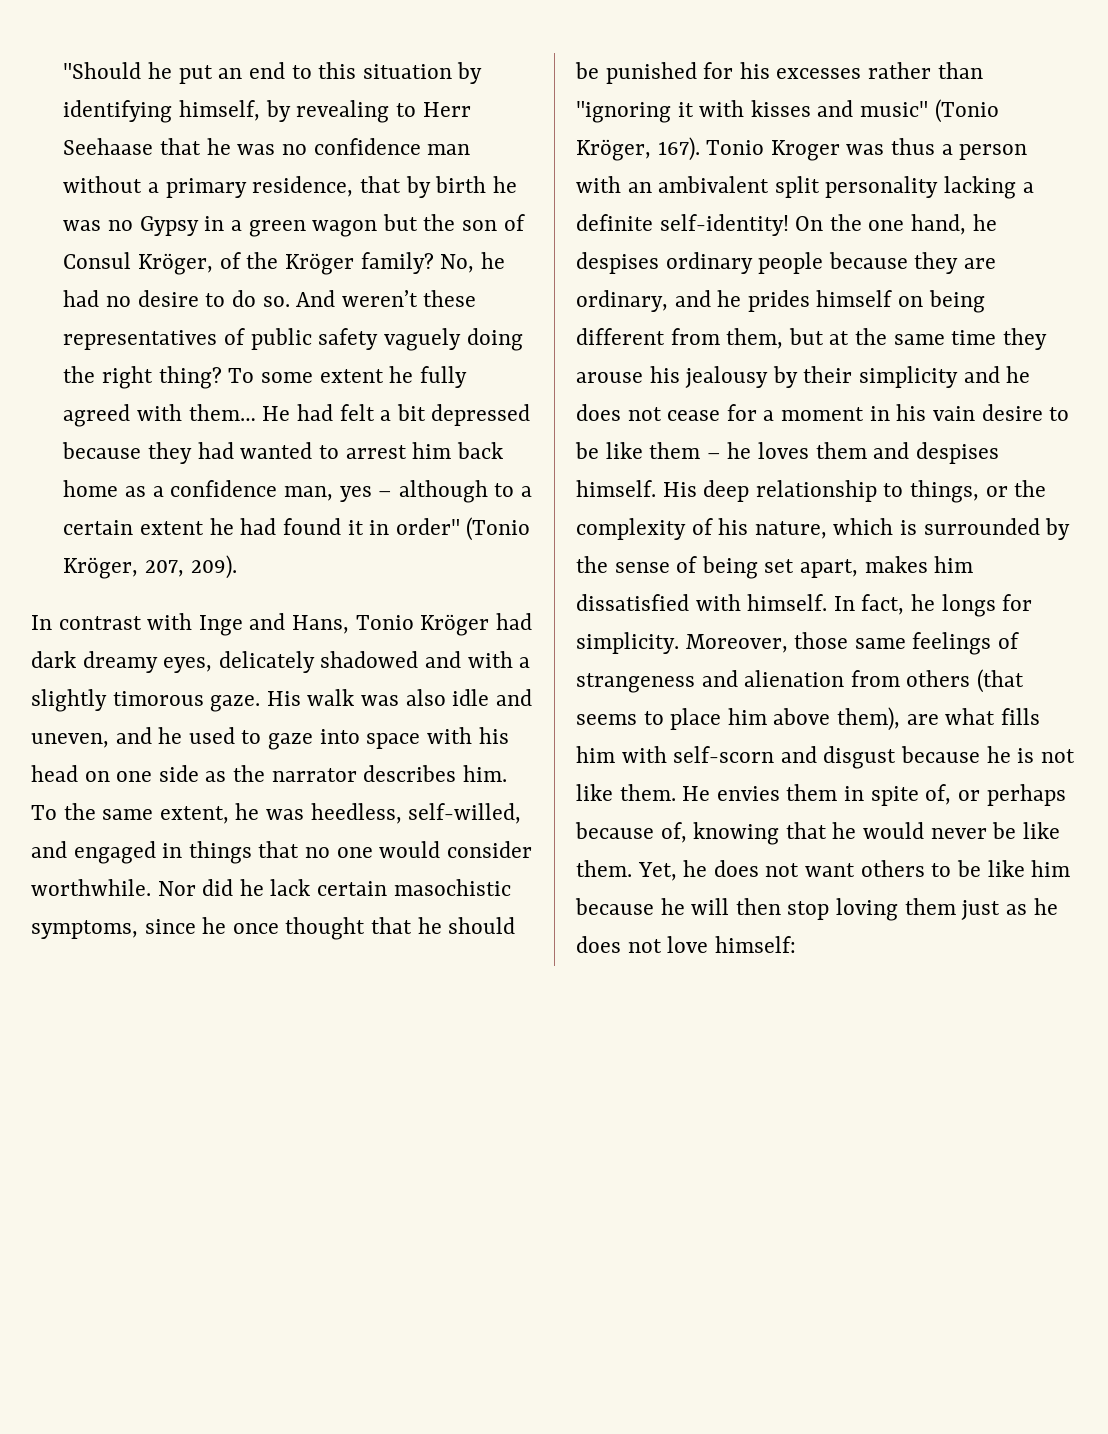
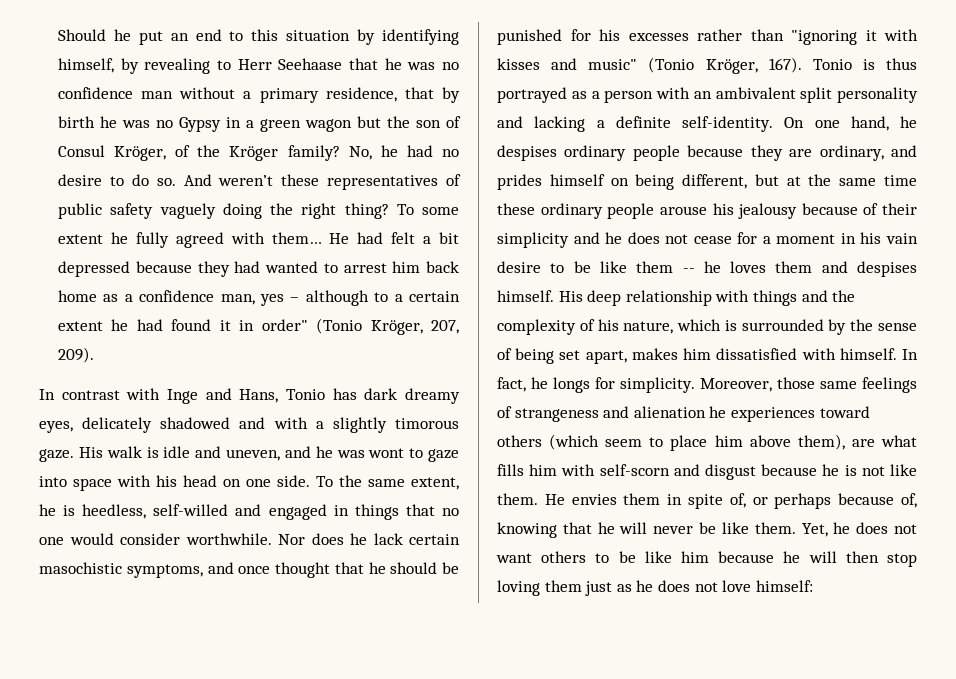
- "Should he put an end to this situation by identifying himself, by revealing to Herr Seehaase that he was no confidence man without a primary residence, that by birth he was no Gypsy in a green wagon but the son of Consul Kröger, of the Kröger family?
+ Should he put an end to this situation by identifying himself, by revealing to Herr Seehaase that he was no confidence man without a primary residence, that by birth he was no Gypsy in a green wagon but the son of Consul Kröger, of the Kröger family?
- In contrast with Inge and Hans, Tonio Kröger had dark dreamy eyes, delicately shadowed and with a slightly timorous gaze.
+ In contrast with Inge and Hans, Tonio has dark dreamy eyes, delicately shadowed and with a slightly timorous gaze.
- His walk was also idle and uneven, and he used to gaze into space with his head on one side as the narrator describes him.
+ His walk is idle and uneven, and he was wont to gaze into space with his head on one side.
- To the same extent, he was heedless, self-willed, and engaged in things that no one would consider worthwhile.
+ To the same extent, he is heedless, self-willed and engaged in things that no one would consider worthwhile.
- Nor did he lack certain masochistic symptoms, since he once thought that he should be punished for his excesses rather than "ignoring it with kisses and music" (Tonio Kröger, 167).
+ Nor does he lack certain masochistic symptoms, and once thought that he should be punished for his excesses rather than "ignoring it with kisses and music" (Tonio Kröger, 167).
- Tonio Kroger was thus a person with an ambivalent split personality lacking a definite self-identity! On the one hand, he despises ordinary people because they are ordinary, and he prides himself on being different from them, but at the same time they arouse his jealousy by their simplicity and he does not cease for a moment in his vain desire to be like them – he loves them and despises himself.
+ Tonio is thus portrayed as a person with an ambivalent split personality and lacking a definite self-identity. On one hand, he despises ordinary people because they are ordinary, and prides himself on being different, but at the same time these ordinary people arouse his jealousy because of their simplicity and he does not cease for a moment in his vain desire to be like them -- he loves them and despises himself.
- His deep relationship to things, or the complexity of his nature, which is surrounded by the sense of being set apart, makes him dissatisfied with himself.
+ His deep relationship with things and the complexity of his nature, which is surrounded by the sense of being set apart, makes him dissatisfied with himself.
- Moreover, those same feelings of strangeness and alienation from others (that seems to place him above them), are what fills him with self-scorn and disgust because he is not like them.
+ Moreover, those same feelings of strangeness and alienation he experiences toward others (which seem to place him above them), are what fills him with self-scorn and disgust because he is not like them.
- He envies them in spite of, or perhaps because of, knowing that he would never be like them.
+ He envies them in spite of, or perhaps because of, knowing that he will never be like them.

